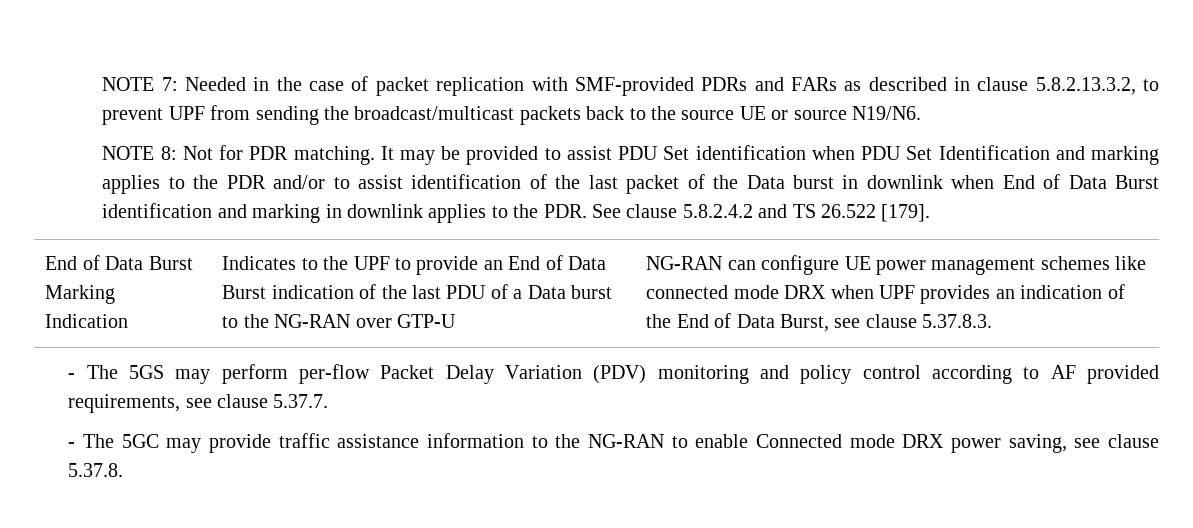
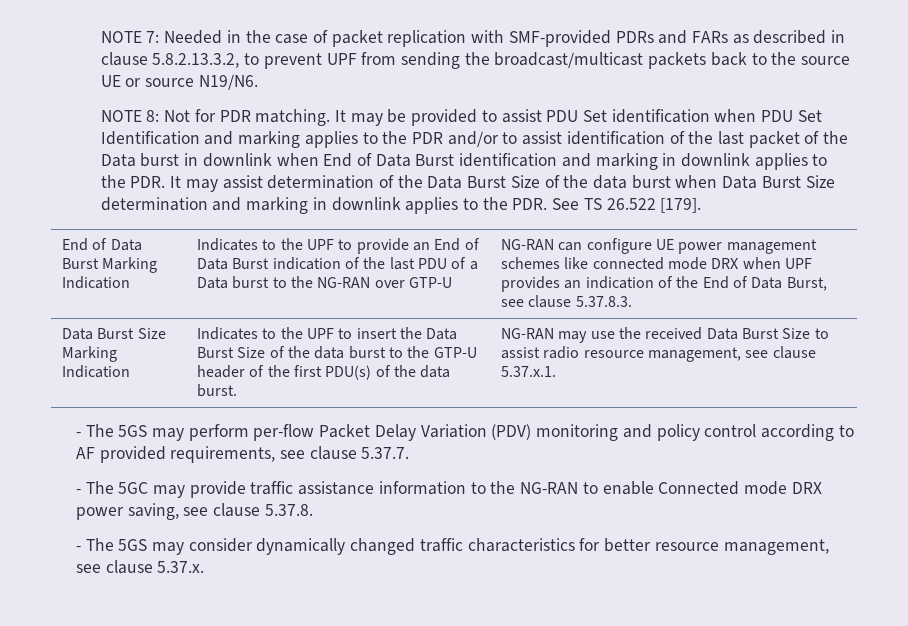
- It may be provided to assist PDU Set identification when PDU Set Identification and marking applies to the PDR and/or to assist identification of the last packet of the Data burst in downlink when End of Data Burst identification and marking in downlink applies to the PDR. See clause 5.8.2.4.2 and TS 26.522 [179].
+ It may be provided to assist PDU Set identification when PDU Set Identification and marking applies to the PDR and/or to assist identification of the last packet of the Data burst in downlink when End of Data Burst identification and marking in downlink applies to the PDR. It may assist determination of the Data Burst Size of the data burst when Data Burst Size determination and marking in downlink applies to the PDR. See TS 26.522 [179].
+ Data Burst Size Marking Indication | Indicates to the UPF to insert the Data Burst Size of the data burst to the GTP-U header of the first PDU(s) of the data burst. | NG-RAN may use the received Data Burst Size to assist radio resource management, see clause 5.37.x.1.
+ - The 5GS may consider dynamically changed traffic characteristics for better resource management, see clause 5.37.x.

